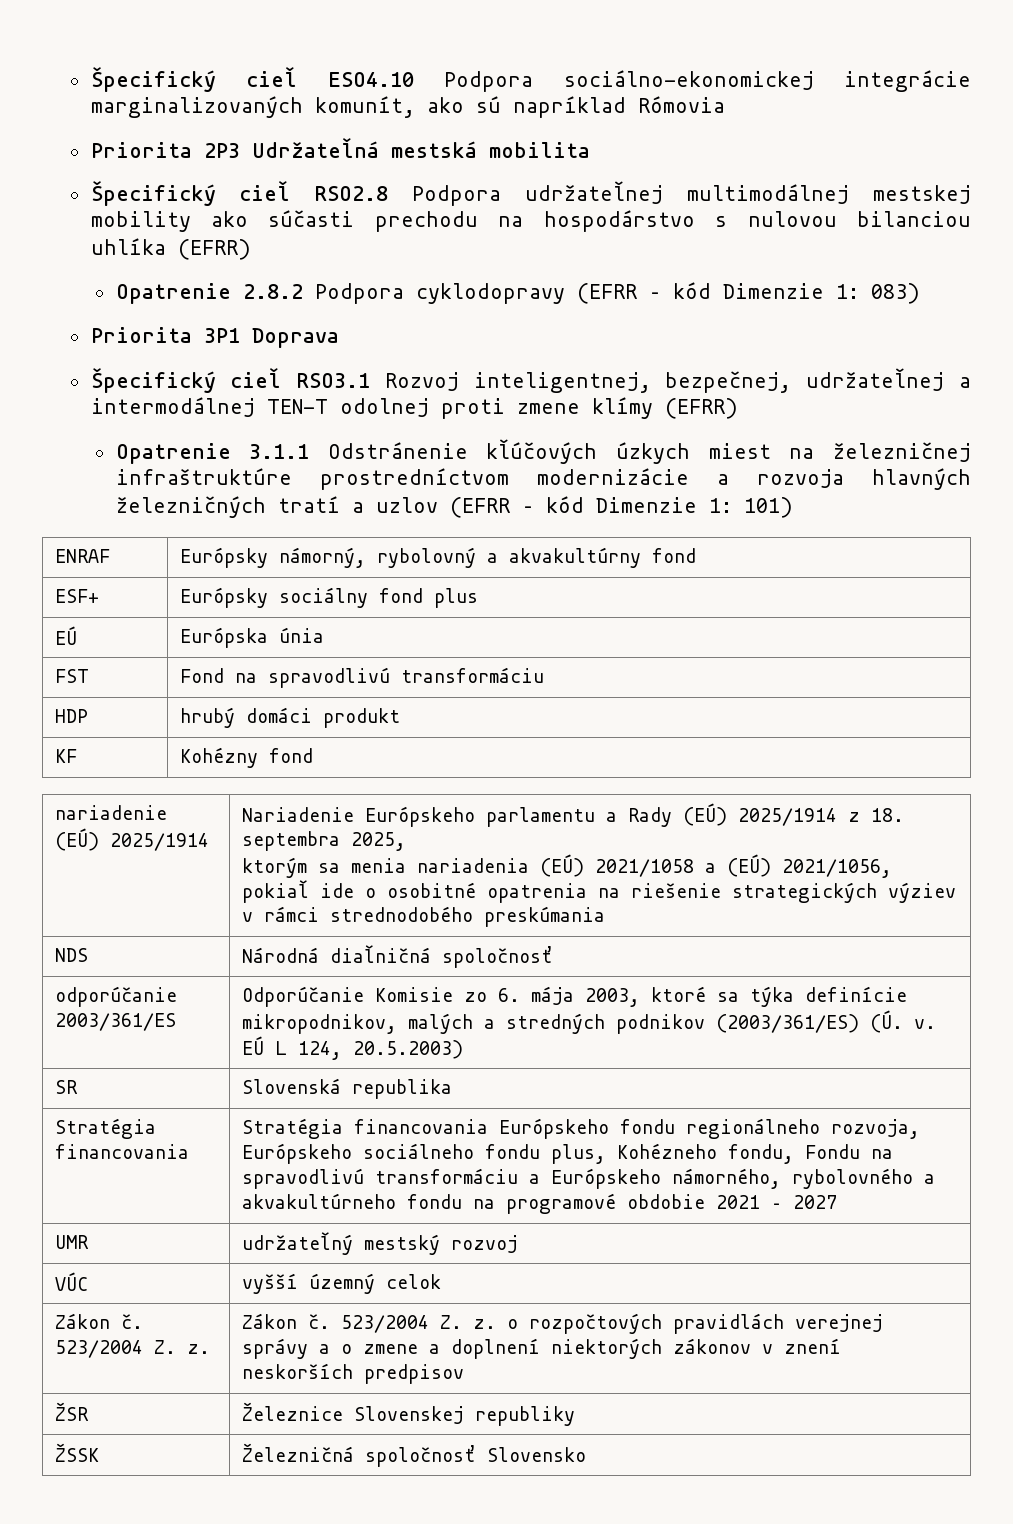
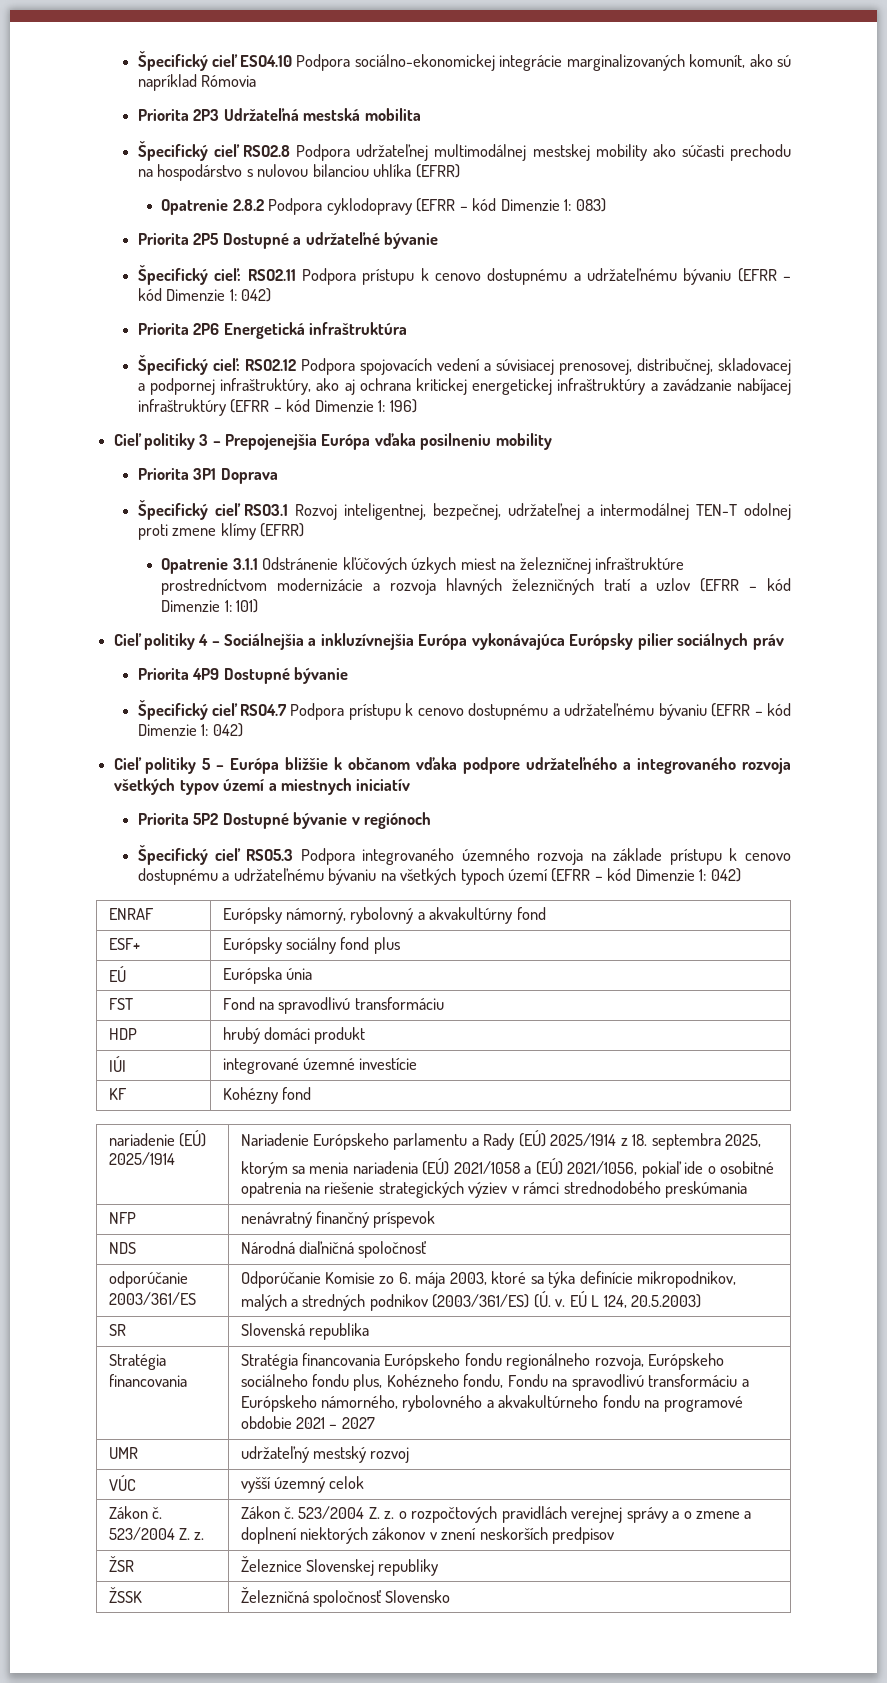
+ Priorita 2P5 Dostupné a udržateľné bývanie
+ Špecifický cieľ: RSO2.11 Podpora prístupu k cenovo dostupnému a udržateľnému bývaniu (EFRR – kód Dimenzie 1: 042)
+ Priorita 2P6 Energetická infraštruktúra
+ Špecifický cieľ: RSO2.12 Podpora spojovacích vedení a súvisiacej prenosovej, distribučnej, skladovacej a podpornej infraštruktúry, ako aj ochrana kritickej energetickej infraštruktúry a zavádzanie nabíjacej infraštruktúry (EFRR – kód Dimenzie 1: 196)
+ Cieľ politiky 3 – Prepojenejšia Európa vďaka posilneniu mobility
+ Cieľ politiky 4 – Sociálnejšia a inkluzívnejšia Európa vykonávajúca Európsky pilier sociálnych práv
+ Priorita 4P9 Dostupné bývanie
+ Špecifický cieľ RSO4.7 Podpora prístupu k cenovo dostupnému a udržateľnému bývaniu (EFRR – kód Dimenzie 1: 042)
+ Cieľ politiky 5 – Európa bližšie k občanom vďaka podpore udržateľného a integrovaného rozvoja všetkých typov území a miestnych iniciatív
+ Priorita 5P2 Dostupné bývanie v regiónoch
+ Špecifický cieľ RSO5.3 Podpora integrovaného územného rozvoja na základe prístupu k cenovo dostupnému a udržateľnému bývaniu na všetkých typoch území (EFRR – kód Dimenzie 1: 042)
+ IÚI | integrované územné investície
+ NFP | nenávratný finančný príspevok

